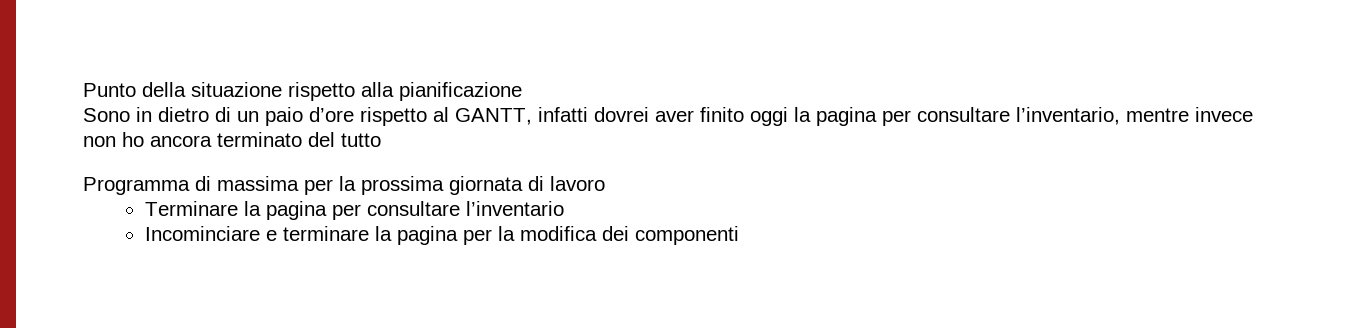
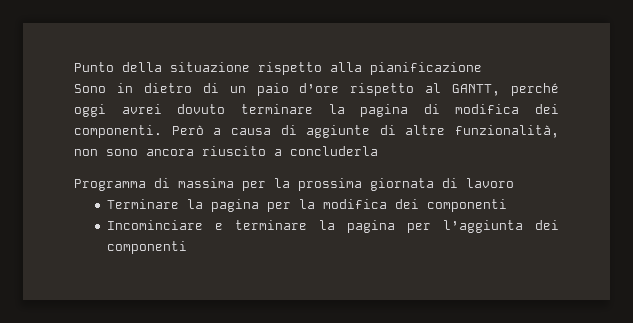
- Sono in dietro di un paio d’ore rispetto al GANTT, infatti dovrei aver finito oggi la pagina per consultare l’inventario, mentre invece non ho ancora terminato del tutto
+ Sono in dietro di un paio d’ore rispetto al GANTT, perché oggi avrei dovuto terminare la pagina di modifica dei componenti. Però a causa di aggiunte di altre funzionalità, non sono ancora riuscito a concluderla
- Terminare la pagina per consultare l’inventario
+ Terminare la pagina per la modifica dei componenti
- Incominciare e terminare la pagina per la modifica dei componenti
+ Incominciare e terminare la pagina per l’aggiunta dei componenti

